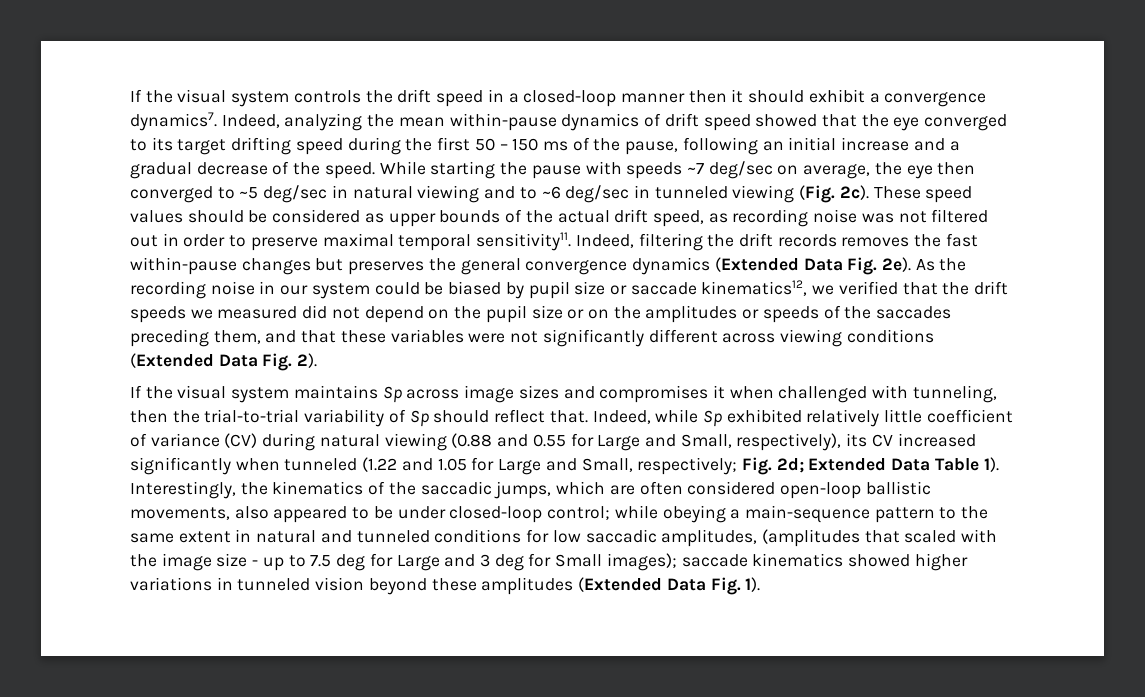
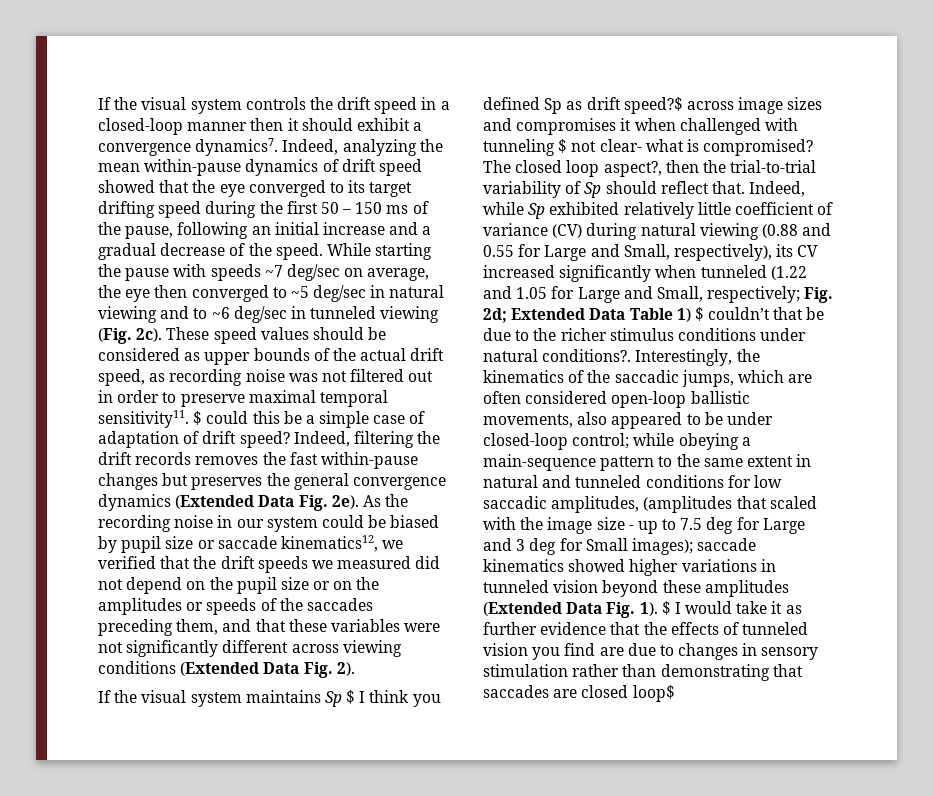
+ $ could this be a simple case of adaptation of drift speed?
- If the visual system maintains Sp across image sizes and compromises it when challenged with tunneling, then the trial-to-trial variability of Sp should reflect that.
+ If the visual system maintains Sp $ I think you defined Sp as drift speed?$ across image sizes and compromises it when challenged with tunneling $ not clear- what is compromised? The closed loop aspect?, then the trial-to-trial variability of Sp should reflect that.
- Indeed, while Sp exhibited relatively little coefficient of variance (CV) during natural viewing (0.88 and 0.55 for Large and Small, respectively), its CV increased significantly when tunneled (1.22 and 1.05 for Large and Small, respectively; Fig. 2d; Extended Data Table 1).
+ Indeed, while Sp exhibited relatively little coefficient of variance (CV) during natural viewing (0.88 and 0.55 for Large and Small, respectively), its CV increased significantly when tunneled (1.22 and 1.05 for Large and Small, respectively; Fig. 2d; Extended Data Table 1) $ couldn’t that be due to the richer stimulus conditions under natural conditions?.
+ $ I would take it as further evidence that the effects of tunneled vision you find are due to changes in sensory stimulation rather than demonstrating that saccades are closed loop$

